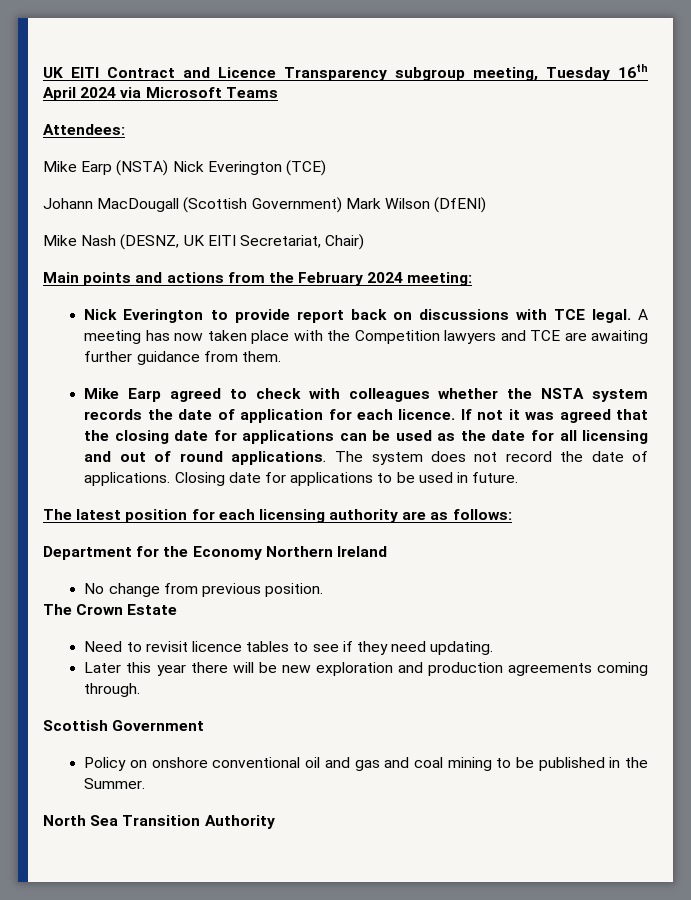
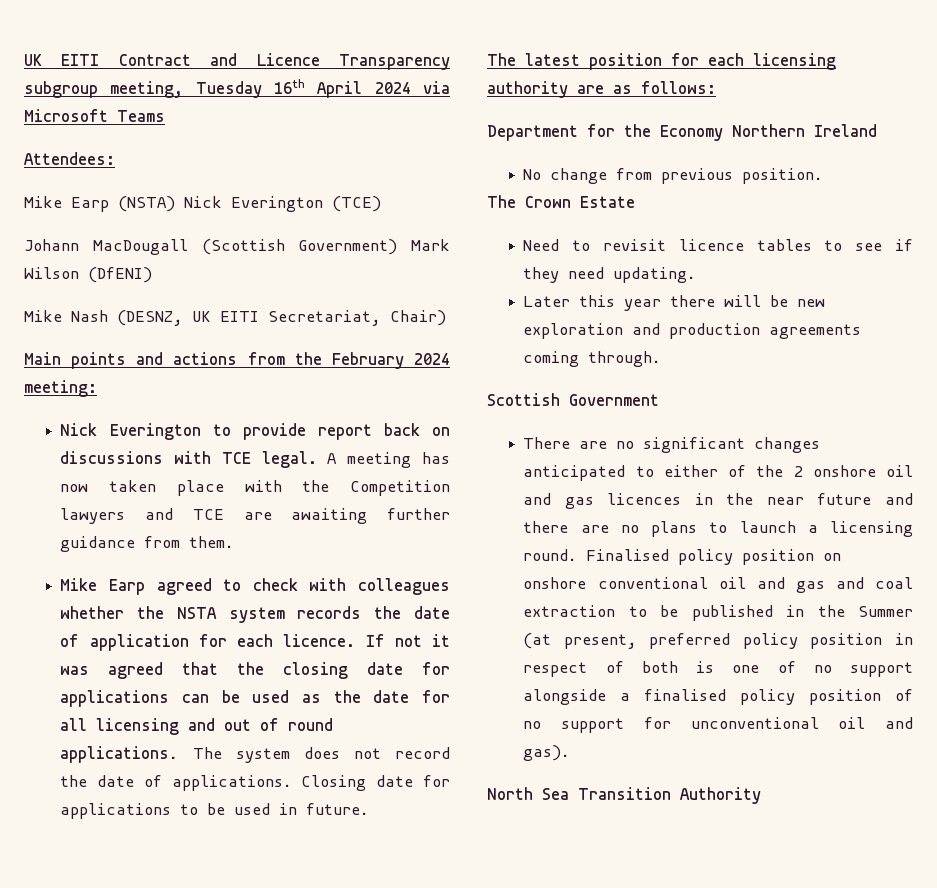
- Policy on onshore conventional oil and gas and coal mining to be published in the Summer.
+ There are no significant changes anticipated to either of the 2 onshore oil and gas licences in the near future and there are no plans to launch a licensing round. Finalised policy position on onshore conventional oil and gas and coal extraction to be published in the Summer (at present, preferred policy position in respect of both is one of no support alongside a finalised policy position of no support for unconventional oil and gas).

